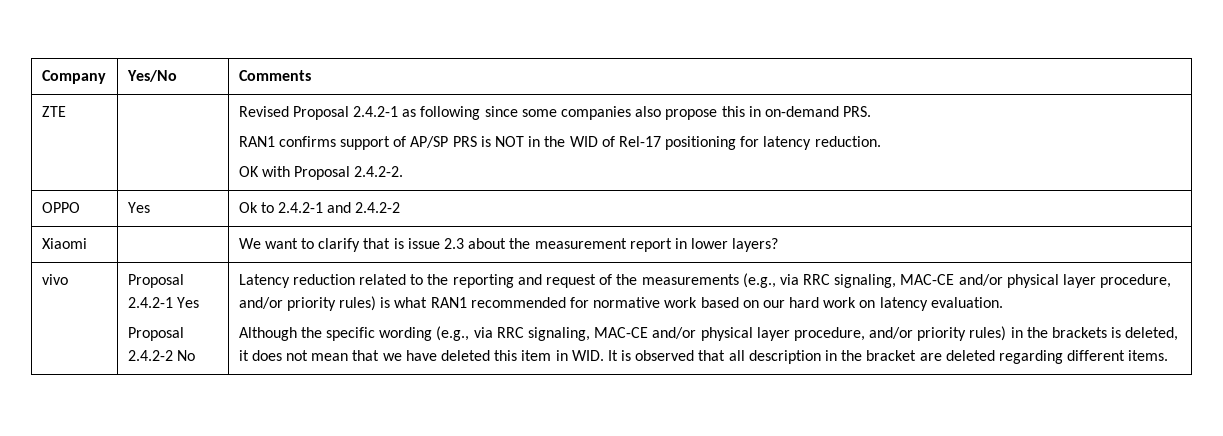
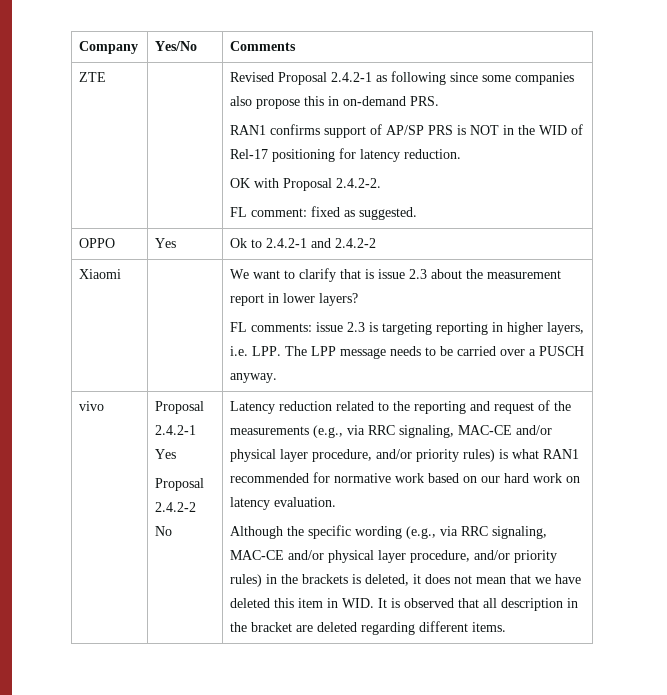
+ FL comment: fixed as suggested.
  Xiaomi | | We want to clarify that is issue 2.3 about the measurement report in lower layers?
+ FL comments: issue 2.3 is targeting reporting in higher layers, i.e. LPP. The LPP message needs to be carried over a PUSCH anyway.

